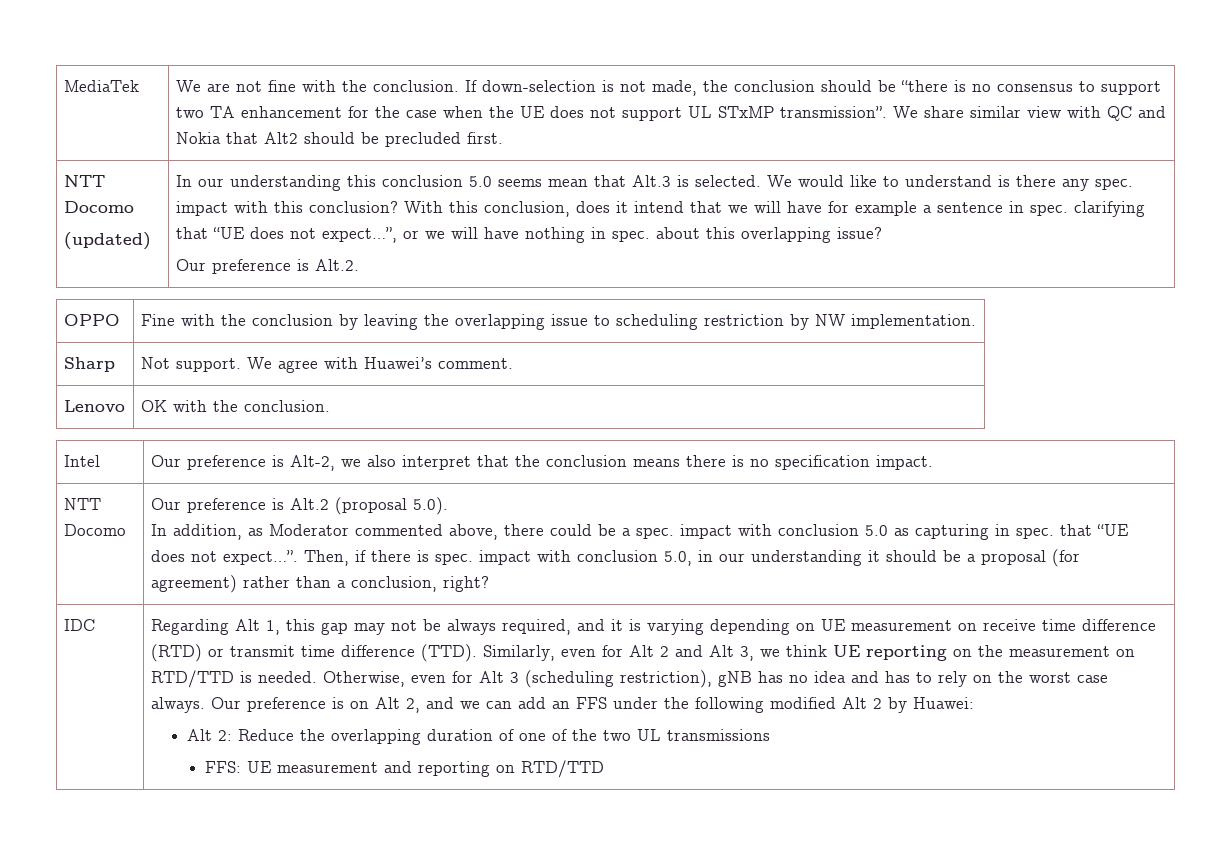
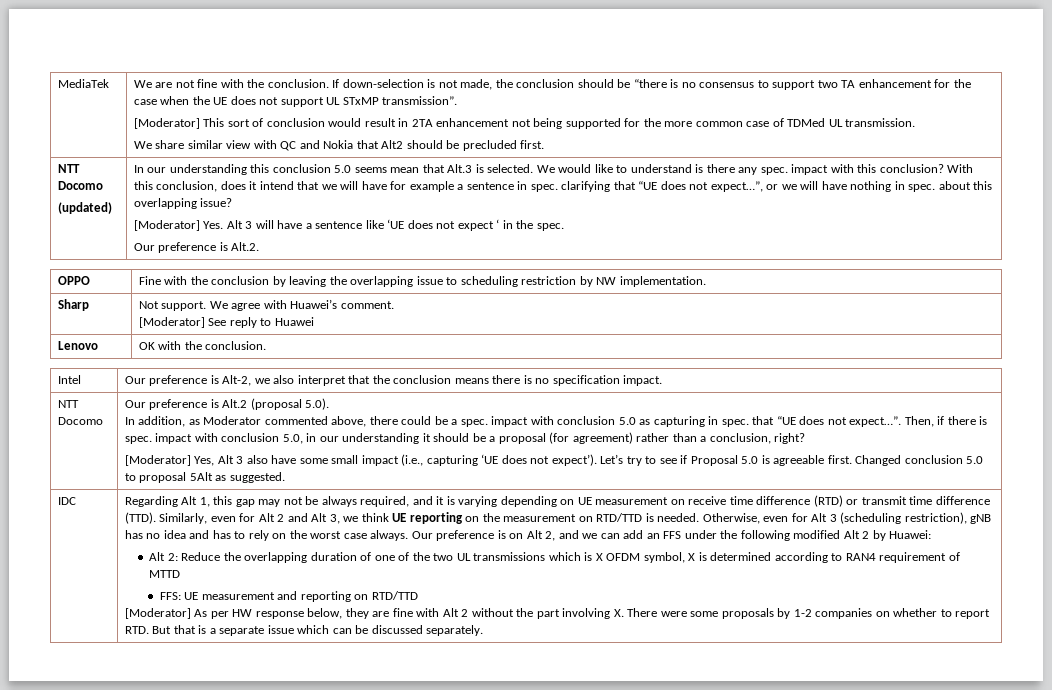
- If down-selection is not made, the conclusion should be “there is no consensus to support two TA enhancement for the case when the UE does not support UL STxMP transmission”. We share similar view with QC and Nokia that Alt2 should be precluded first.
+ If down-selection is not made, the conclusion should be “there is no consensus to support two TA enhancement for the case when the UE does not support UL STxMP transmission”.
+ [Moderator] This sort of conclusion would result in 2TA enhancement not being supported for the more common case of TDMed UL transmission.
+ We share similar view with QC and Nokia that Alt2 should be precluded first.
+ [Moderator] Yes. Alt 3 will have a sentence like ‘UE does not expect ‘ in the spec.
  Sharp | Not support. We agree with Huawei’s comment.
+ [Moderator] See reply to Huawei
+ [Moderator] Yes, Alt 3 also have some small impact (i.e., capturing ‘UE does not expect’). Let’s try to see if Proposal 5.0 is agreeable first. Changed conclusion 5.0 to proposal 5Alt as suggested.
- Alt 2: Reduce the overlapping duration of one of the two UL transmissions
+ Alt 2: Reduce the overlapping duration of one of the two UL transmissions which is X OFDM symbol, X is determined according to RAN4 requirement of MTTD
+ [Moderator] As per HW response below, they are fine with Alt 2 without the part involving X. There were some proposals by 1-2 companies on whether to report RTD. But that is a separate issue which can be discussed separately.

